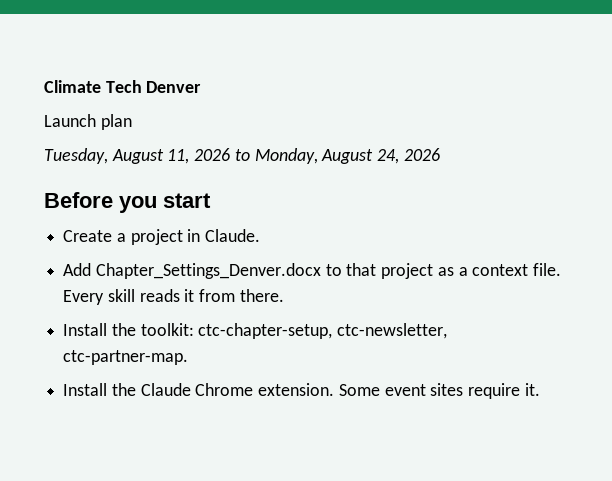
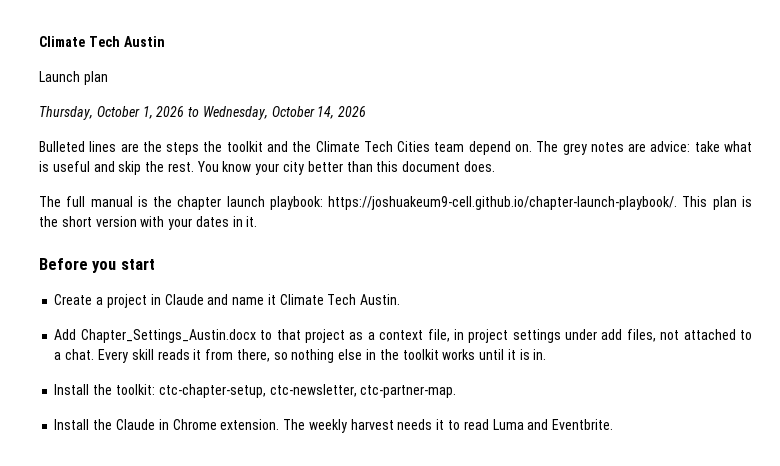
- Climate Tech Denver
+ Climate Tech Austin
- Tuesday, August 11, 2026 to Monday, August 24, 2026
+ Thursday, October 1, 2026 to Wednesday, October 14, 2026
+ Bulleted lines are the steps the toolkit and the Climate Tech Cities team depend on. The grey notes are advice: take what is useful and skip the rest. You know your city better than this document does.
+ The full manual is the chapter launch playbook: https://joshuakeum9-cell.github.io/chapter-launch-playbook/. This plan is the short version with your dates in it.
- Create a project in Claude.
+ Create a project in Claude and name it Climate Tech Austin.
- Add Chapter_Settings_Denver.docx to that project as a context file.
+ Add Chapter_Settings_Austin.docx to that project as a context file, in project settings under add files, not attached to a chat.
- Every skill reads it from there.
+ Every skill reads it from there, so nothing else in the toolkit works until it is in.
- Install the Claude Chrome extension.
+ Install the Claude in Chrome extension.
- Some event sites require it.
+ The weekly harvest needs it to read Luma and Eventbrite.

